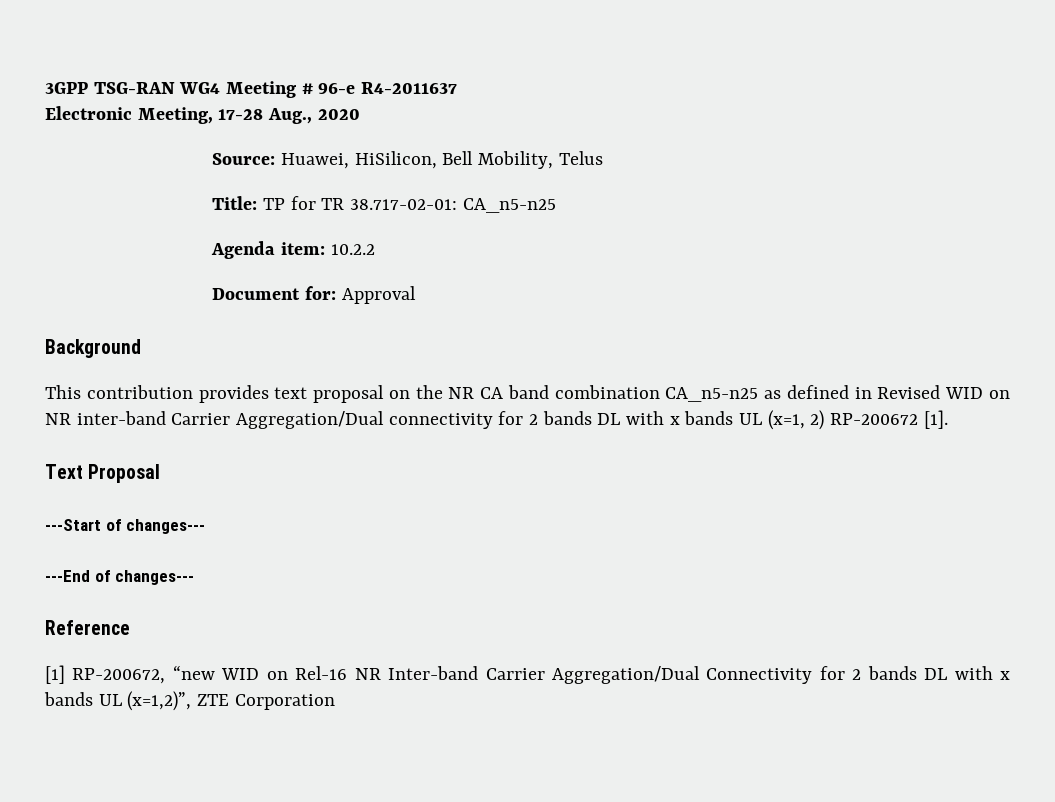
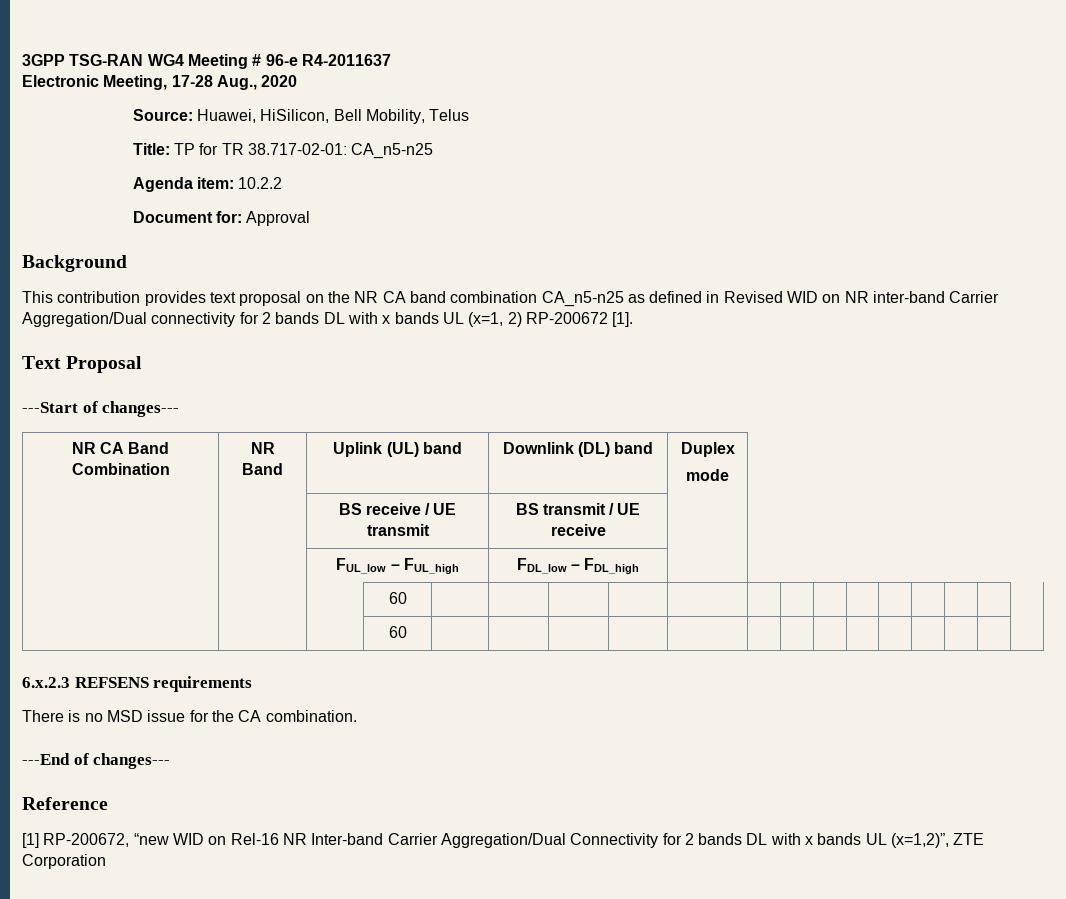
+ NR CA Band Combination | NR Band | Uplink (UL) band | Downlink (DL) band | Duplex
+ mode
+ | | BS receive / UE transmit | BS transmit / UE receive |
+ | | FUL_low – FUL_high | FDL_low – FDL_high |
+ | | | 60 | | | | | | | | | | | | | |
+ | | | 60 | | | | | | | | | | | | | |
+ 6.x.2.3 REFSENS requirements
+ There is no MSD issue for the CA combination.

